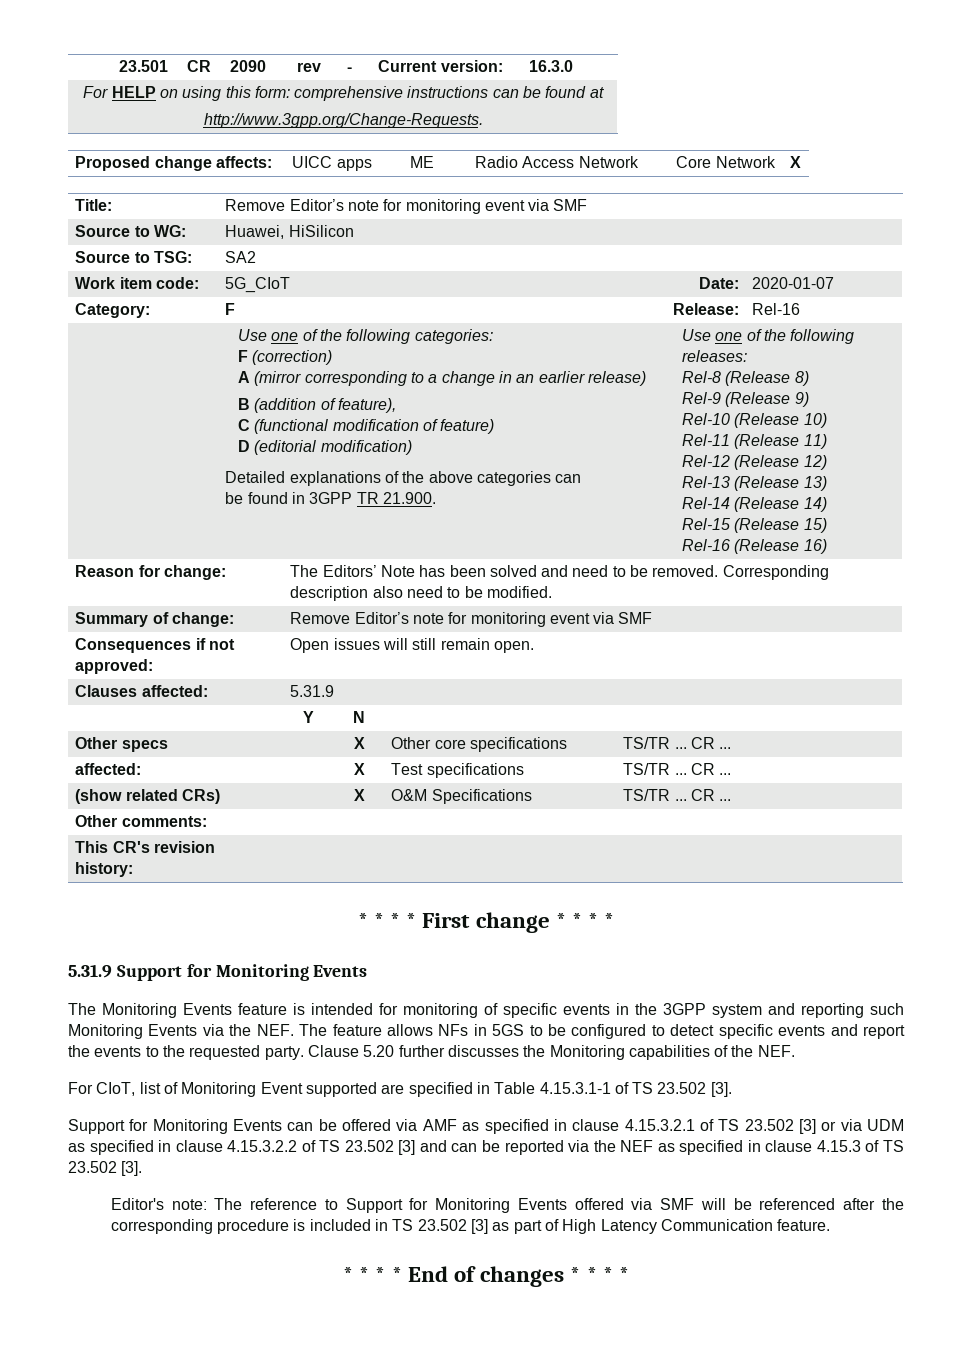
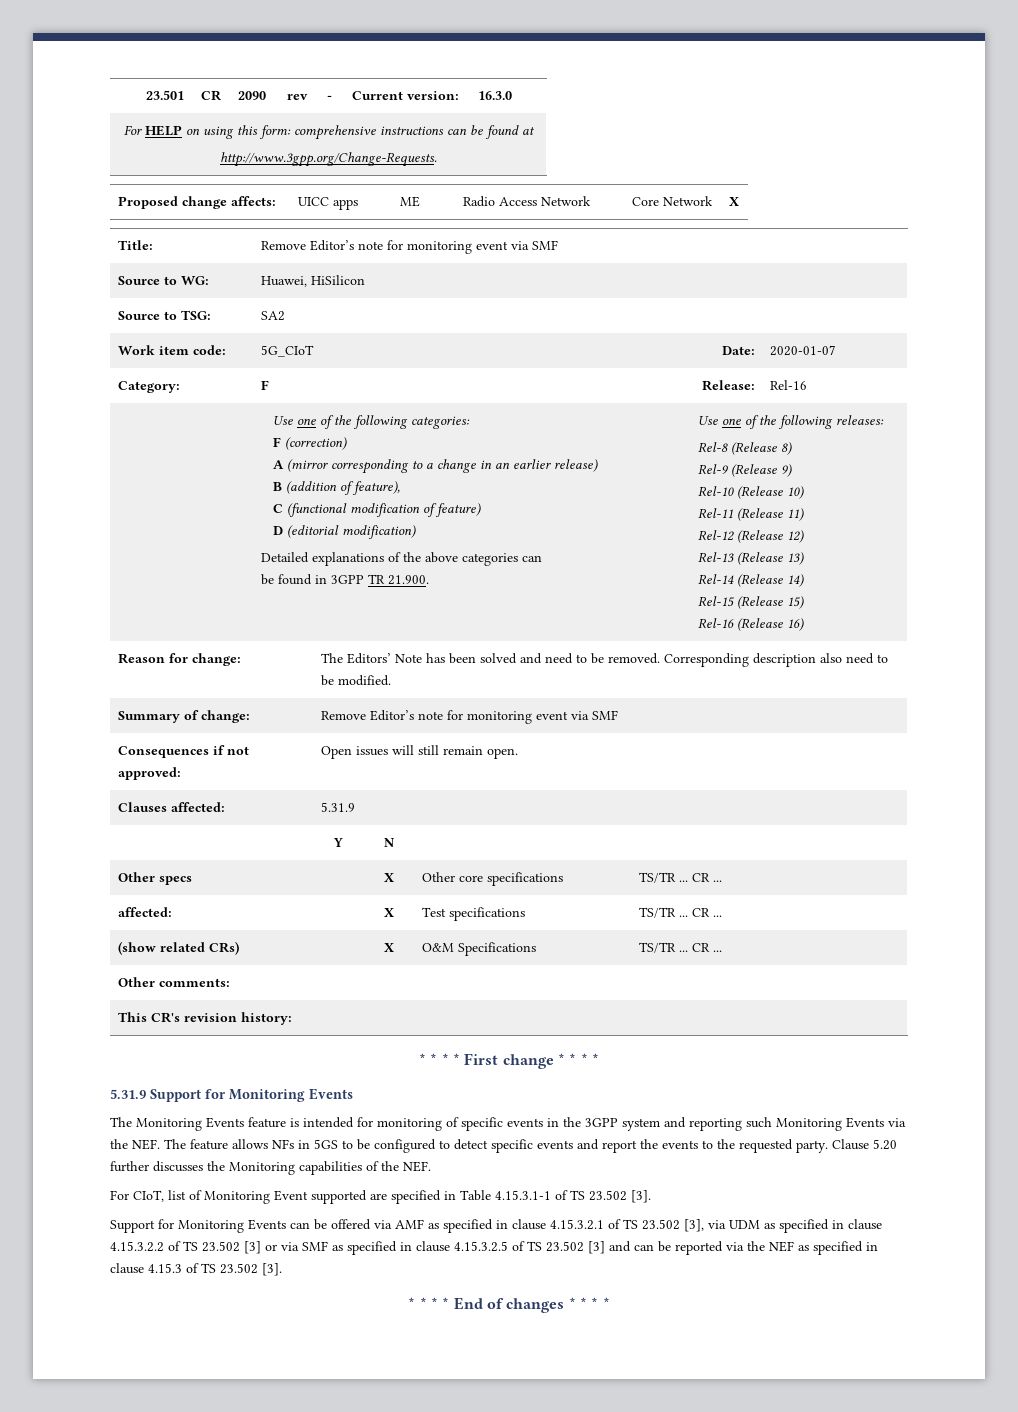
- Support for Monitoring Events can be offered via AMF as specified in clause 4.15.3.2.1 of TS 23.502 [3] or via UDM as specified in clause 4.15.3.2.2 of TS 23.502 [3] and can be reported via the NEF as specified in clause 4.15.3 of TS 23.502 [3].
+ Support for Monitoring Events can be offered via AMF as specified in clause 4.15.3.2.1 of TS 23.502 [3], via UDM as specified in clause 4.15.3.2.2 of TS 23.502 [3] or via SMF as specified in clause 4.15.3.2.5 of TS 23.502 [3] and can be reported via the NEF as specified in clause 4.15.3 of TS 23.502 [3].
- Editor's note: The reference to Support for Monitoring Events offered via SMF will be referenced after the corresponding procedure is included in TS 23.502 [3] as part of High Latency Communication feature.

